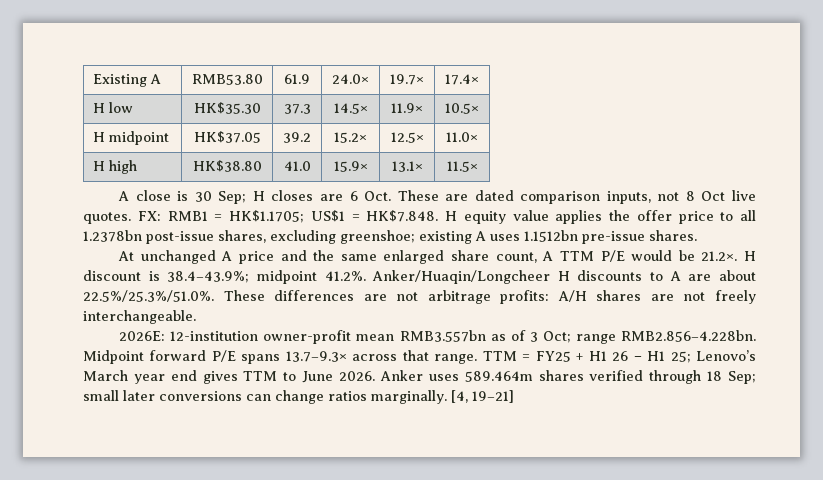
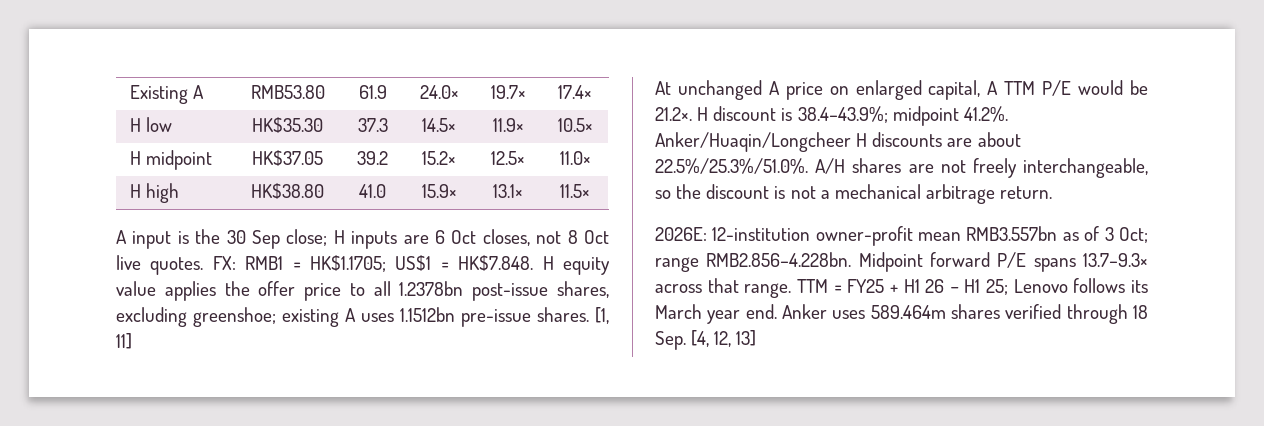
- A close is 30 Sep; H closes are 6 Oct. These are dated comparison inputs, not 8 Oct live quotes.
+ A input is the 30 Sep close; H inputs are 6 Oct closes, not 8 Oct live quotes.
+ [1, 11]
- At unchanged A price and the same enlarged share count, A TTM P/E would be 21.2×. H discount is 38.4–43.9%; midpoint 41.2%. Anker/Huaqin/Longcheer H discounts to A are about 22.5%/25.3%/51.0%. These differences are not arbitrage profits: A/H shares are not freely interchangeable.
+ At unchanged A price on enlarged capital, A TTM P/E would be 21.2×. H discount is 38.4–43.9%; midpoint 41.2%. Anker/Huaqin/Longcheer H discounts are about 22.5%/25.3%/51.0%. A/H shares are not freely interchangeable, so the discount is not a mechanical arbitrage return.
- TTM = FY25 + H1 26 − H1 25; Lenovo’s March year end gives TTM to June 2026.
+ TTM = FY25 + H1 26 − H1 25; Lenovo follows its March year end.
- Anker uses 589.464m shares verified through 18 Sep; small later conversions can change ratios marginally. [4, 19–21]
+ Anker uses 589.464m shares verified through 18 Sep. [4, 12, 13]

